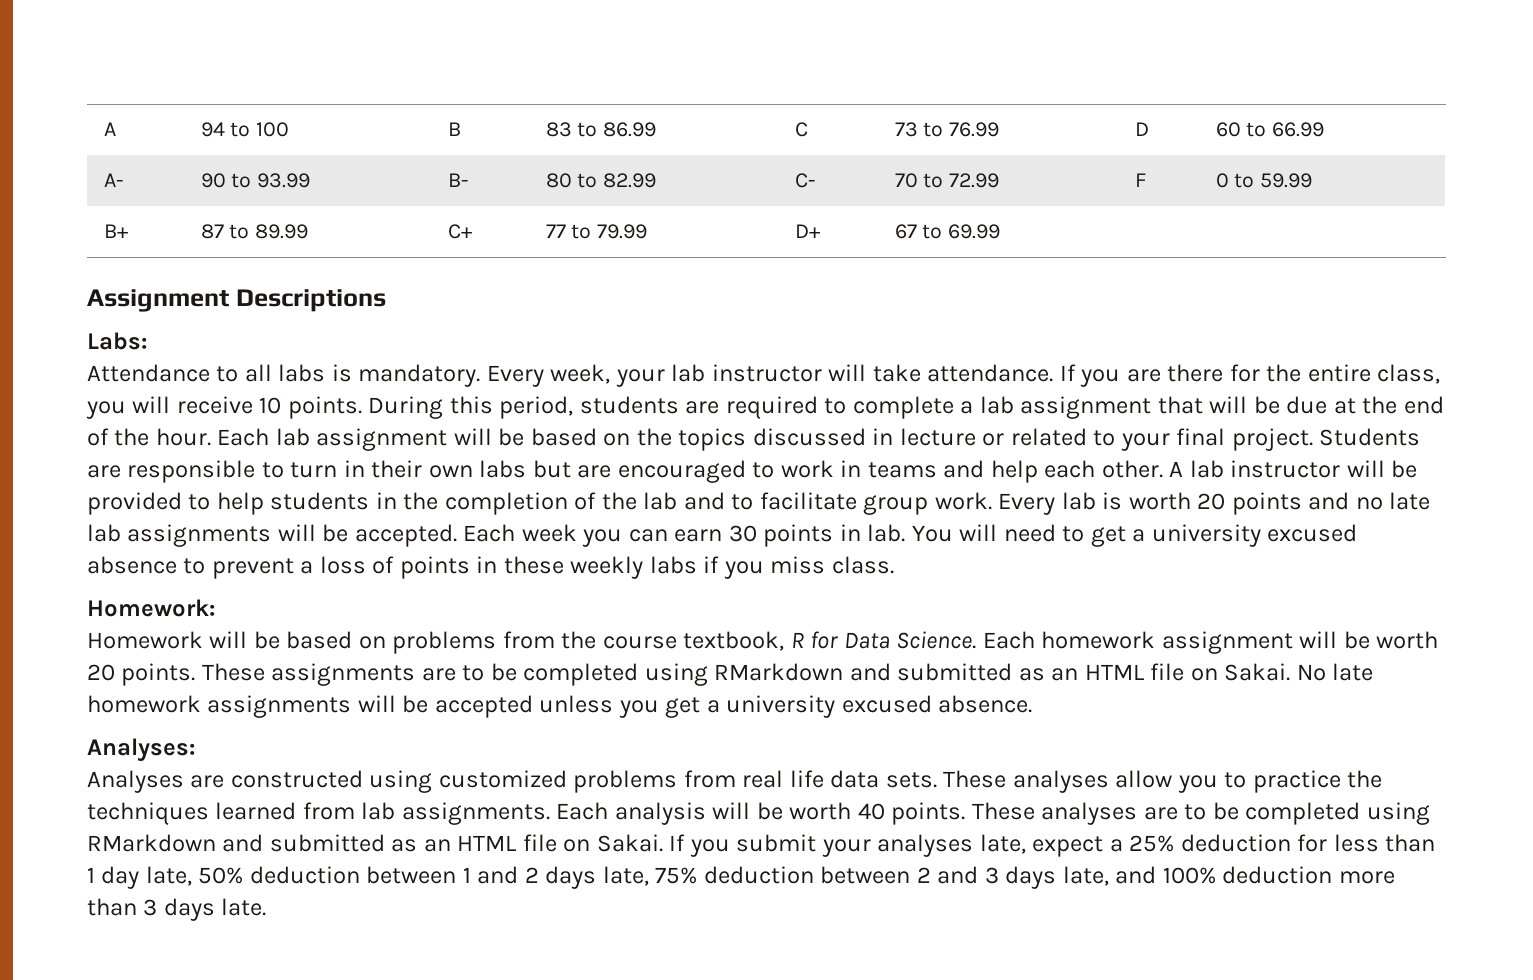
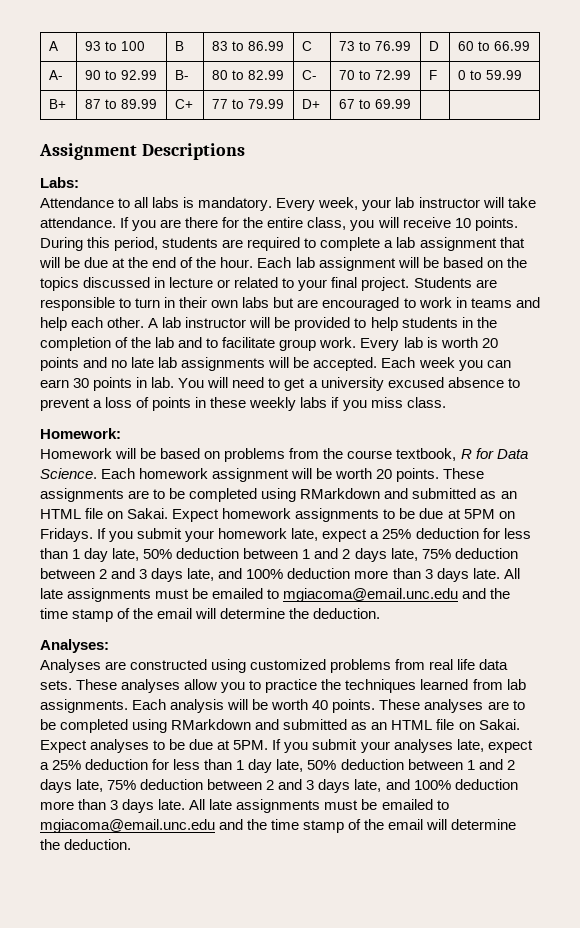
- A | 94 to 100 | B | 83 to 86.99 | C | 73 to 76.99 | D | 60 to 66.99
+ A | 93 to 100 | B | 83 to 86.99 | C | 73 to 76.99 | D | 60 to 66.99
- A- | 90 to 93.99 | B- | 80 to 82.99 | C- | 70 to 72.99 | F | 0 to 59.99
+ A- | 90 to 92.99 | B- | 80 to 82.99 | C- | 70 to 72.99 | F | 0 to 59.99
- No late homework assignments will be accepted unless you get a university excused absence.
+ Expect homework assignments to be due at 5PM on Fridays. If you submit your homework late, expect a 25% deduction for less than 1 day late, 50% deduction between 1 and 2 days late, 75% deduction between 2 and 3 days late, and 100% deduction more than 3 days late. All late assignments must be emailed to mgiacoma@email.unc.edu and the time stamp of the email will determine the deduction.
+ Expect analyses to be due at 5PM.
- If you submit your analyses late, expect a 25% deduction for less than 1 day late, 50% deduction between 1 and 2 days late, 75% deduction between 2 and 3 days late, and 100% deduction more than 3 days late.
+ If you submit your analyses late, expect a 25% deduction for less than 1 day late, 50% deduction between 1 and 2 days late, 75% deduction between 2 and 3 days late, and 100% deduction more than 3 days late. All late assignments must be emailed to mgiacoma@email.unc.edu and the time stamp of the email will determine the deduction.

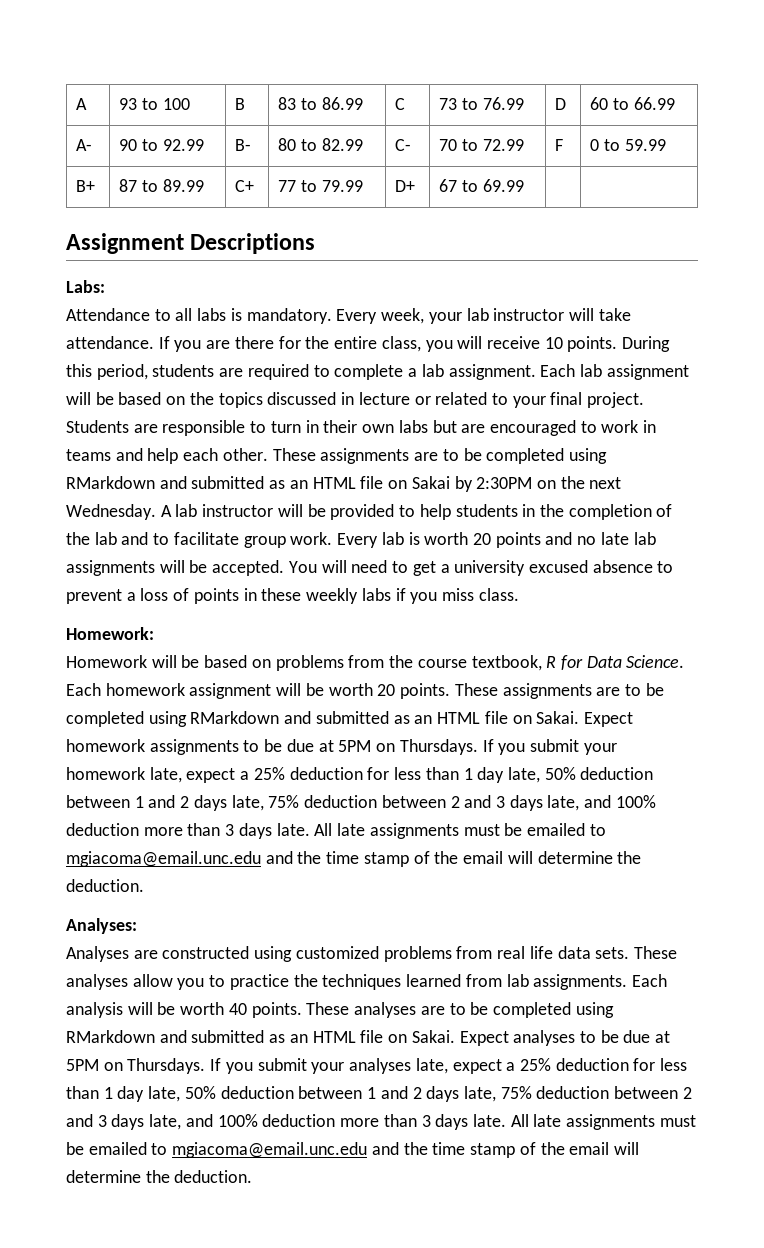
- During this period, students are required to complete a lab assignment that will be due at the end of the hour.
+ During this period, students are required to complete a lab assignment.
+ These assignments are to be completed using RMarkdown and submitted as an HTML file on Sakai by 2:30PM on the next Wednesday.
- Each week you can earn 30 points in lab.
- Expect homework assignments to be due at 5PM on Fridays.
+ Expect homework assignments to be due at 5PM on Thursdays.
- Expect analyses to be due at 5PM.
+ Expect analyses to be due at 5PM on Thursdays.

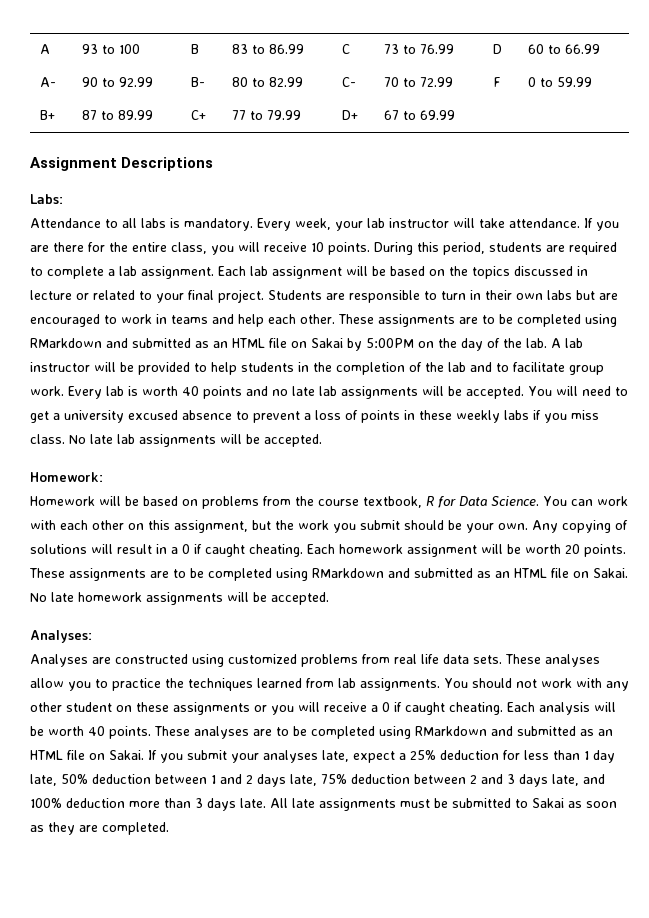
- These assignments are to be completed using RMarkdown and submitted as an HTML file on Sakai by 2:30PM on the next Wednesday.
+ These assignments are to be completed using RMarkdown and submitted as an HTML file on Sakai by 5:00PM on the day of the lab.
- Every lab is worth 20 points and no late lab assignments will be accepted.
+ Every lab is worth 40 points and no late lab assignments will be accepted.
+ No late lab assignments will be accepted.
+ You can work with each other on this assignment, but the work you submit should be your own. Any copying of solutions will result in a 0 if caught cheating.
- Expect homework assignments to be due at 5PM on Thursdays. If you submit your homework late, expect a 25% deduction for less than 1 day late, 50% deduction between 1 and 2 days late, 75% deduction between 2 and 3 days late, and 100% deduction more than 3 days late. All late assignments must be emailed to mgiacoma@email.unc.edu and the time stamp of the email will determine the deduction.
+ No late homework assignments will be accepted.
+ You should not work with any other student on these assignments or you will receive a 0 if caught cheating.
- Expect analyses to be due at 5PM on Thursdays.
- If you submit your analyses late, expect a 25% deduction for less than 1 day late, 50% deduction between 1 and 2 days late, 75% deduction between 2 and 3 days late, and 100% deduction more than 3 days late. All late assignments must be emailed to mgiacoma@email.unc.edu and the time stamp of the email will determine the deduction.
+ If you submit your analyses late, expect a 25% deduction for less than 1 day late, 50% deduction between 1 and 2 days late, 75% deduction between 2 and 3 days late, and 100% deduction more than 3 days late. All late assignments must be submitted to Sakai as soon as they are completed.

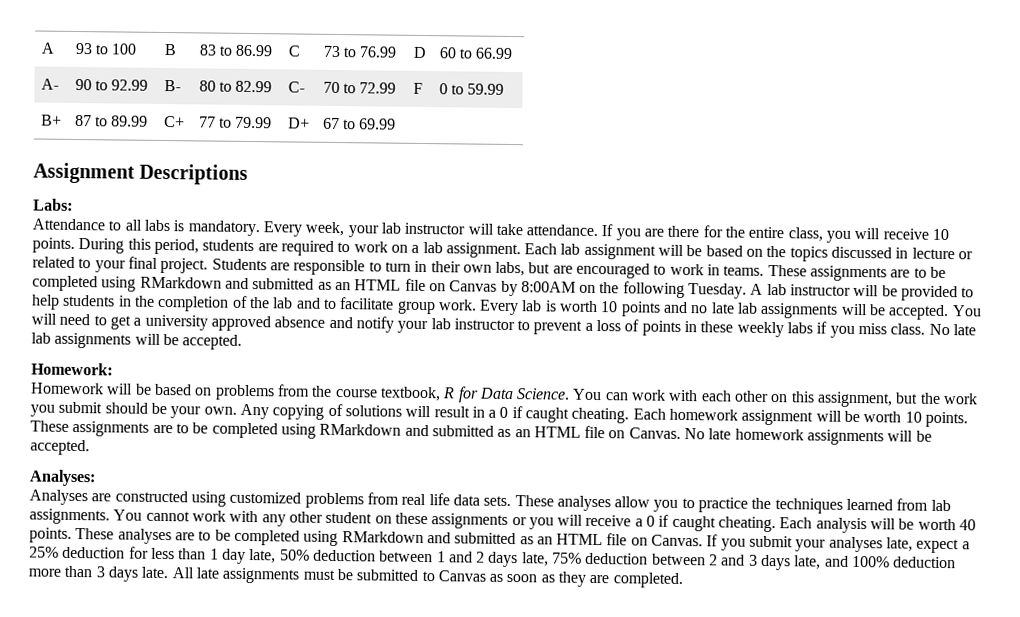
- During this period, students are required to complete a lab assignment.
+ During this period, students are required to work on a lab assignment.
- Students are responsible to turn in their own labs but are encouraged to work in teams and help each other.
+ Students are responsible to turn in their own labs, but are encouraged to work in teams.
- These assignments are to be completed using RMarkdown and submitted as an HTML file on Sakai by 5:00PM on the day of the lab.
+ These assignments are to be completed using RMarkdown and submitted as an HTML file on Canvas by 8:00AM on the following Tuesday.
- Every lab is worth 40 points and no late lab assignments will be accepted.
+ Every lab is worth 10 points and no late lab assignments will be accepted.
- You will need to get a university excused absence to prevent a loss of points in these weekly labs if you miss class.
+ You will need to get a university approved absence and notify your lab instructor to prevent a loss of points in these weekly labs if you miss class.
- Each homework assignment will be worth 20 points.
+ Each homework assignment will be worth 10 points.
- These assignments are to be completed using RMarkdown and submitted as an HTML file on Sakai.
+ These assignments are to be completed using RMarkdown and submitted as an HTML file on Canvas.
- You should not work with any other student on these assignments or you will receive a 0 if caught cheating.
+ You cannot work with any other student on these assignments or you will receive a 0 if caught cheating.
- These analyses are to be completed using RMarkdown and submitted as an HTML file on Sakai.
+ These analyses are to be completed using RMarkdown and submitted as an HTML file on Canvas.
- All late assignments must be submitted to Sakai as soon as they are completed.
+ All late assignments must be submitted to Canvas as soon as they are completed.

